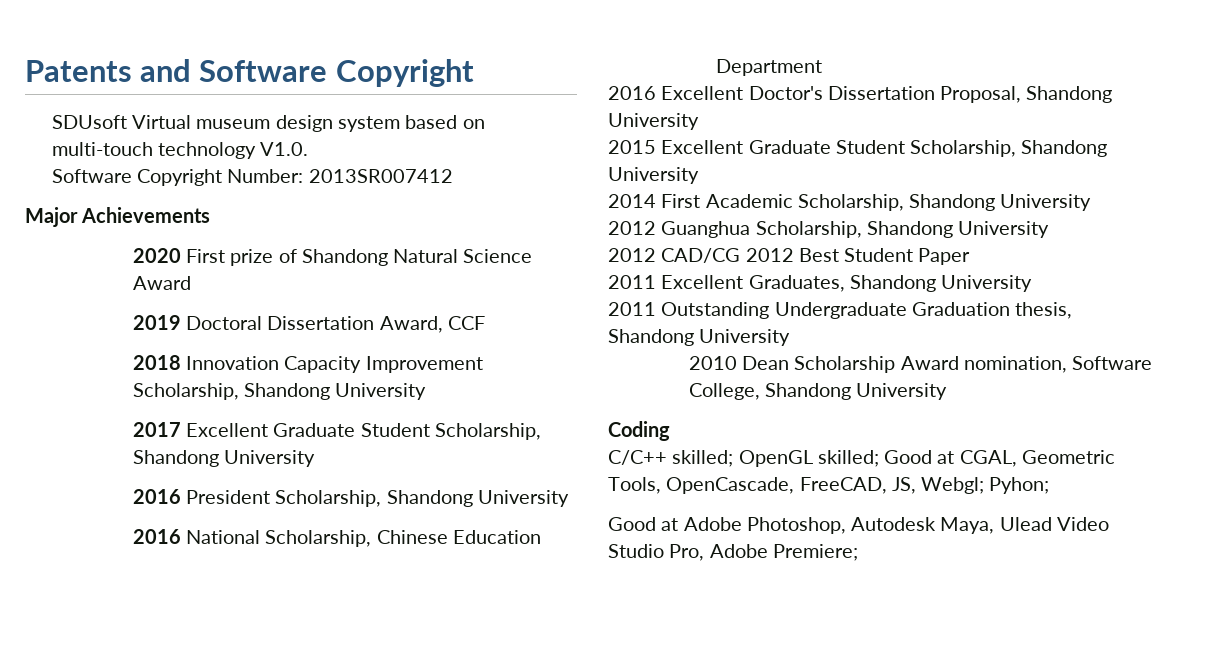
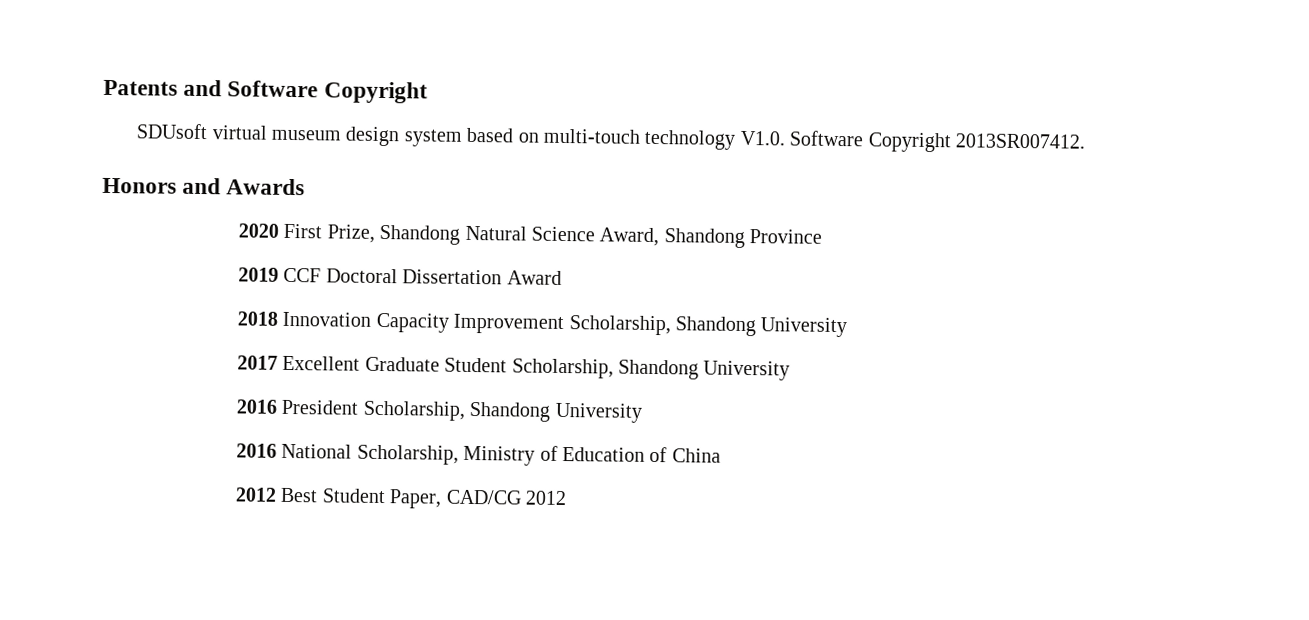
- SDUsoft Virtual museum design system based on multi-touch technology V1.0.
- Software Copyright Number: 2013SR007412
- Major Achievements
+ SDUsoft virtual museum design system based on multi-touch technology V1.0. Software Copyright 2013SR007412.
+ Honors and Awards
- 2020 First prize of Shandong Natural Science Award
+ 2020 First Prize, Shandong Natural Science Award, Shandong Province
- 2019 Doctoral Dissertation Award, CCF
+ 2019 CCF Doctoral Dissertation Award
- 2016 National Scholarship, Chinese Education Department
- 2016 Excellent Doctor's Dissertation Proposal, Shandong University
- 2015 Excellent Graduate Student Scholarship, Shandong University
- 2014 First Academic Scholarship, Shandong University
- 2012 Guanghua Scholarship, Shandong University
- 2012 CAD/CG 2012 Best Student Paper
- 2011 Excellent Graduates, Shandong University
- 2011 Outstanding Undergraduate Graduation thesis, Shandong University
- 2010 Dean Scholarship Award nomination, Software College, Shandong University
- Coding
- C/C++ skilled; OpenGL skilled; Good at CGAL, Geometric Tools, OpenCascade, FreeCAD, JS, Webgl; Pyhon;
- Good at Adobe Photoshop, Autodesk Maya, Ulead Video Studio Pro, Adobe Premiere;
+ 2016 National Scholarship, Ministry of Education of China
+ 2012 Best Student Paper, CAD/CG 2012

